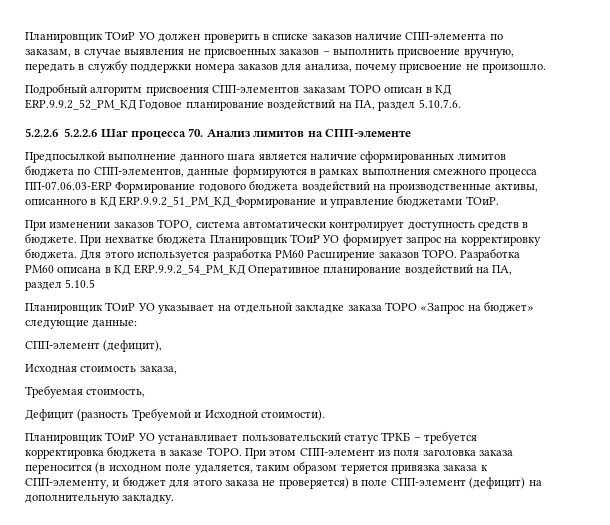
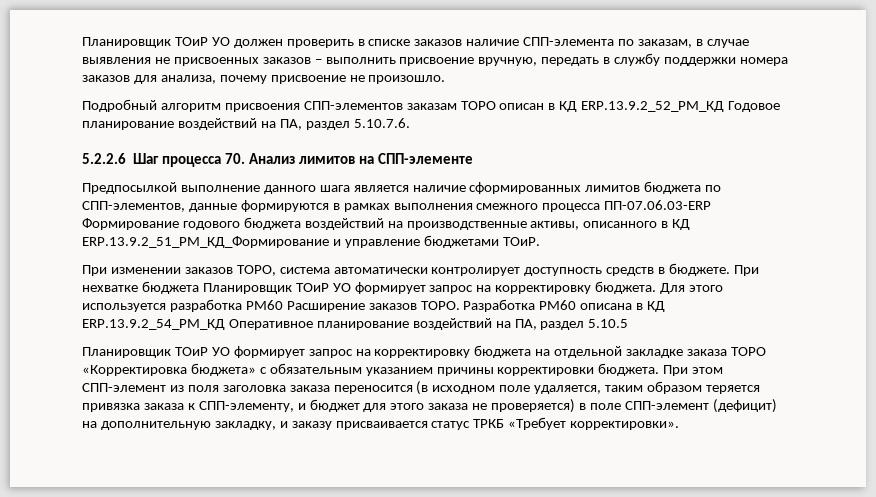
- Подробный алгоритм присвоения СПП-элементов заказам ТОРО описан в КД ERP.9.9.2_52_PM_КД Годовое планирование воздействий на ПА, раздел 5.10.7.6.
+ Подробный алгоритм присвоения СПП-элементов заказам ТОРО описан в КД ERP.13.9.2_52_PM_КД Годовое планирование воздействий на ПА, раздел 5.10.7.6.
- 5.2.2.6 5.2.2.6 Шаг процесса 70. Анализ лимитов на СПП-элементе
+ 5.2.2.6 Шаг процесса 70. Анализ лимитов на СПП-элементе
- Предпосылкой выполнение данного шага является наличие сформированных лимитов бюджета по СПП-элементов, данные формируются в рамках выполнения смежного процесса ПП-07.06.03-ERP Формирование годового бюджета воздействий на производственные активы, описанного в КД ERP.9.9.2_51_PM_КД_Формирование и управление бюджетами ТОиР.
+ Предпосылкой выполнение данного шага является наличие сформированных лимитов бюджета по СПП-элементов, данные формируются в рамках выполнения смежного процесса ПП-07.06.03-ERP Формирование годового бюджета воздействий на производственные активы, описанного в КД ERP.13.9.2_51_PM_КД_Формирование и управление бюджетами ТОиР.
- Разработка PM60 описана в КД ERP.9.9.2_54_PM_КД Оперативное планирование воздействий на ПА, раздел 5.10.5
+ Разработка PM60 описана в КД ERP.13.9.2_54_PM_КД Оперативное планирование воздействий на ПА, раздел 5.10.5
- Планировщик ТОиР УО указывает на отдельной закладке заказа ТОРО «Запрос на бюджет» следующие данные:
- СПП-элемент (дефицит),
- Исходная стоимость заказа,
- Требуемая стоимость,
- Дефицит (разность Требуемой и Исходной стоимости).
- Планировщик ТОиР УО устанавливает пользовательский статус ТРКБ – требуется корректировка бюджета в заказе ТОРО.
+ Планировщик ТОиР УО формирует запрос на корректировку бюджета на отдельной закладке заказа ТОРО «Корректировка бюджета» с обязательным указанием причины корректировки бюджета.
- При этом СПП-элемент из поля заголовка заказа переносится (в исходном поле удаляется, таким образом теряется привязка заказа к СПП-элементу, и бюджет для этого заказа не проверяется) в поле СПП-элемент (дефицит) на дополнительную закладку.
+ При этом СПП-элемент из поля заголовка заказа переносится (в исходном поле удаляется, таким образом теряется привязка заказа к СПП-элементу, и бюджет для этого заказа не проверяется) в поле СПП-элемент (дефицит) на дополнительную закладку, и заказу присваивается статус ТРКБ «Требует корректировки».

